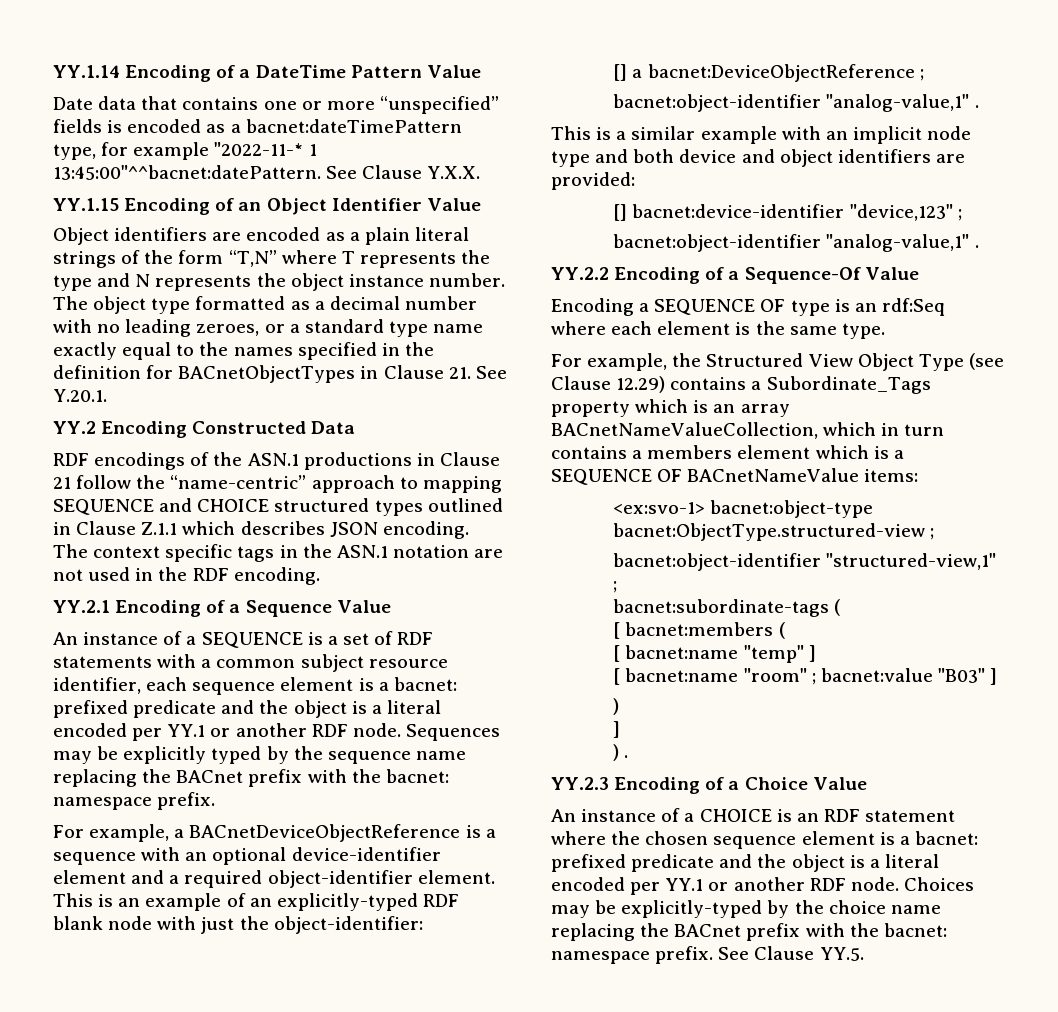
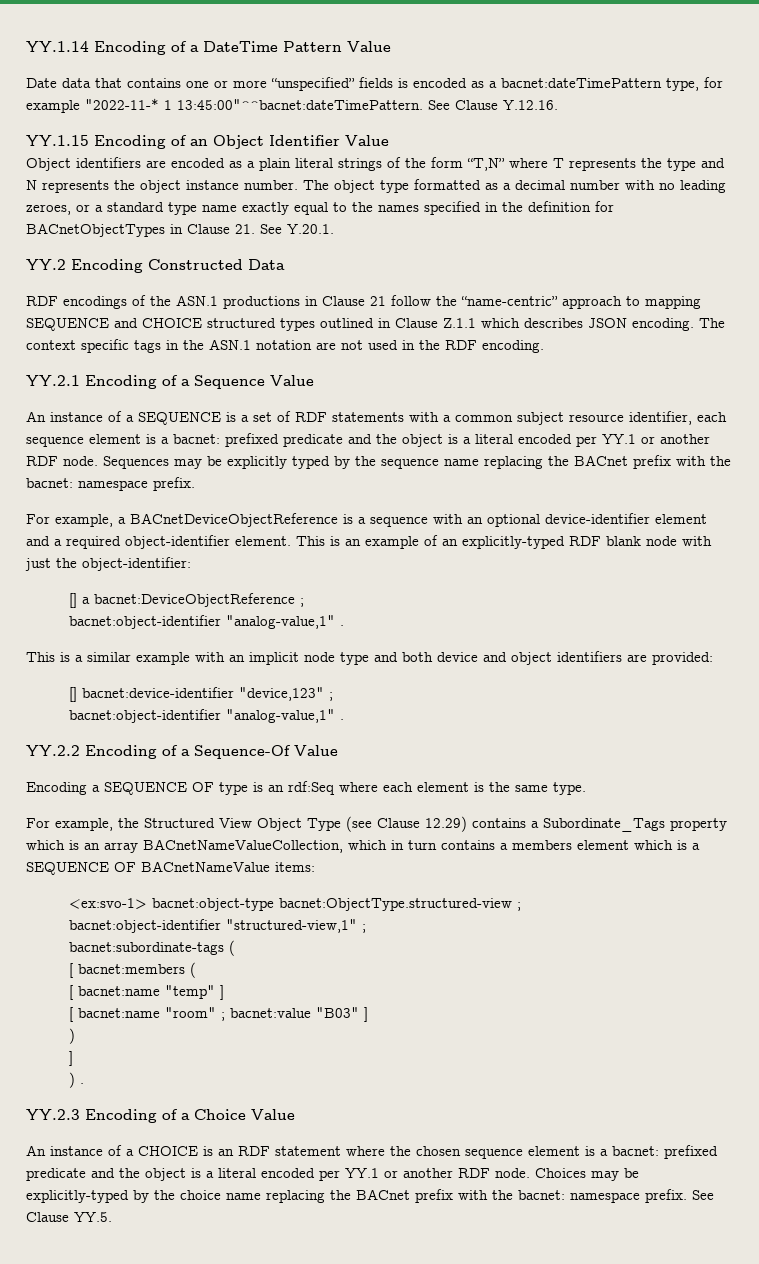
- Date data that contains one or more “unspecified” fields is encoded as a bacnet:dateTimePattern type, for example "2022-11-* 1 13:45:00"^^bacnet:datePattern. See Clause Y.X.X.
+ Date data that contains one or more “unspecified” fields is encoded as a bacnet:dateTimePattern type, for example "2022-11-* 1 13:45:00"^^bacnet:dateTimePattern. See Clause Y.12.16.

